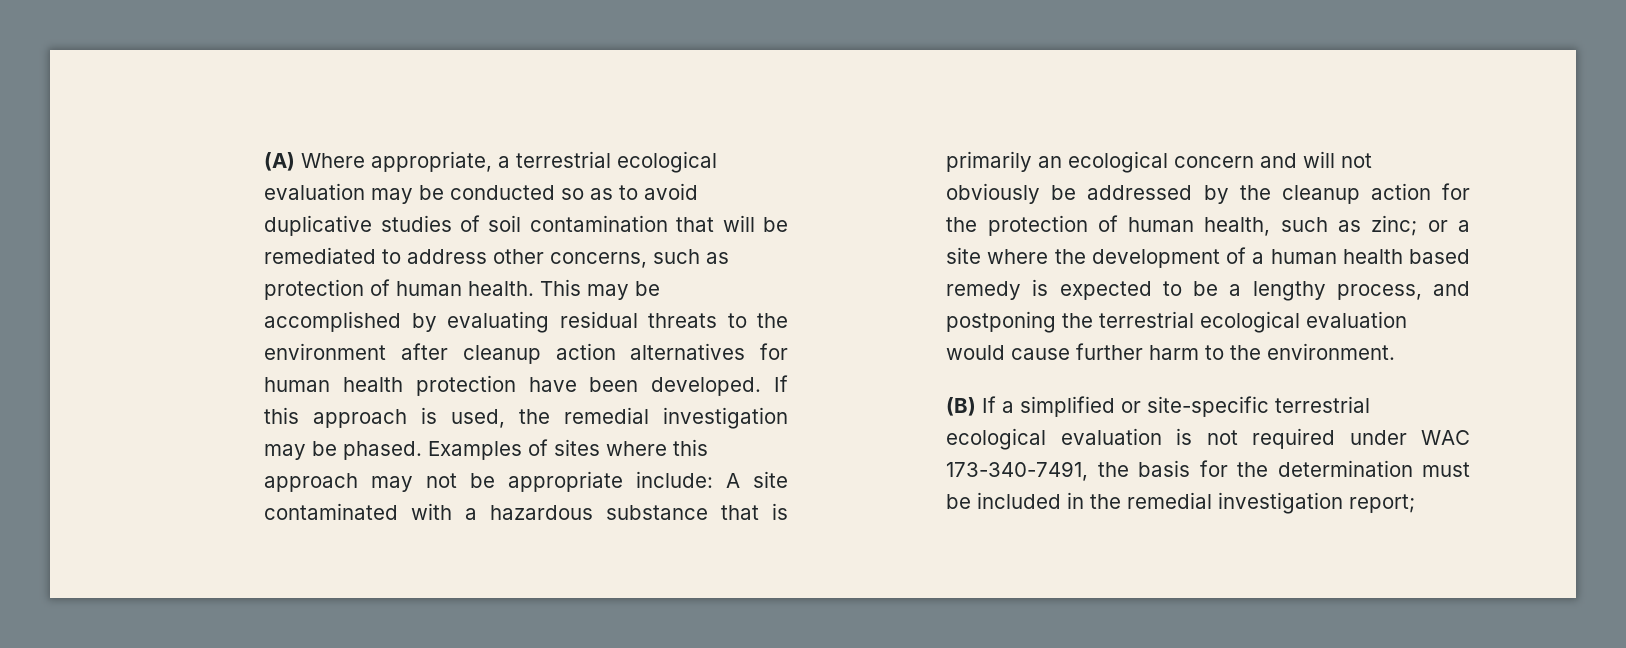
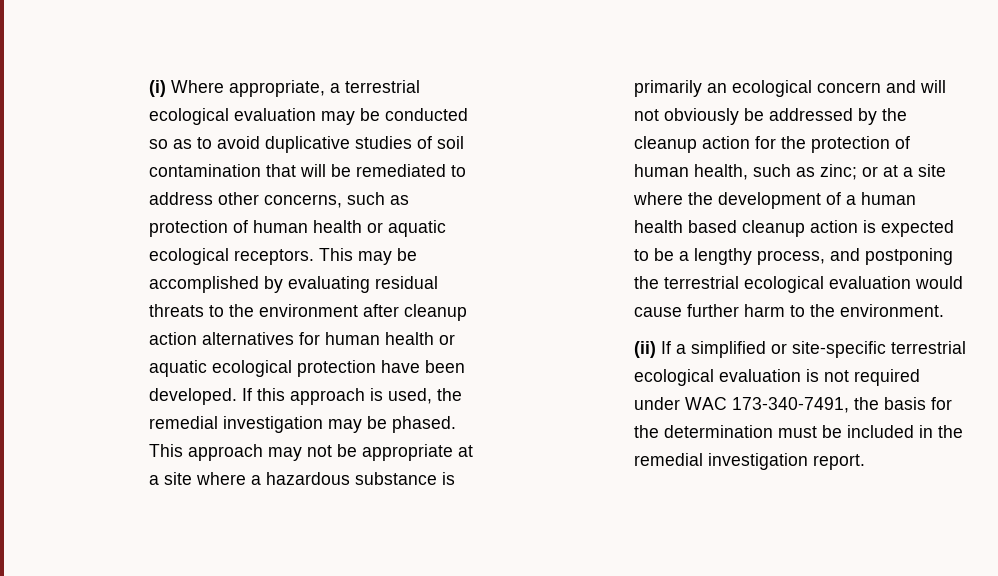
- (A) Where appropriate, a terrestrial ecological evaluation may be conducted so as to avoid duplicative studies of soil contamination that will be remediated to address other concerns, such as protection of human health.
+ (i) Where appropriate, a terrestrial ecological evaluation may be conducted so as to avoid duplicative studies of soil contamination that will be remediated to address other concerns, such as protection of human health or aquatic ecological receptors.
- This may be accomplished by evaluating residual threats to the environment after cleanup action alternatives for human health protection have been developed.
+ This may be accomplished by evaluating residual threats to the environment after cleanup action alternatives for human health or aquatic ecological protection have been developed.
- Examples of sites where this approach may not be appropriate include: A site contaminated with a hazardous substance that is primarily an ecological concern and will not obviously be addressed by the cleanup action for the protection of human health, such as zinc;
+ This approach may not be appropriate at a site where a hazardous substance is primarily an ecological concern and will not obviously be addressed by the cleanup action for the protection of human health, such as zinc;
- or a site where the development of a human health based remedy is expected to be a lengthy process, and postponing the terrestrial ecological evaluation would cause further harm to the environment.
+ or at a site where the development of a human health based cleanup action is expected to be a lengthy process, and postponing the terrestrial ecological evaluation would cause further harm to the environment.
- (B) If a simplified or site-specific terrestrial ecological evaluation is not required under WAC 173-340-7491, the basis for the determination must be included in the remedial investigation report;
+ (ii) If a simplified or site-specific terrestrial ecological evaluation is not required under WAC 173-340-7491, the basis for the determination must be included in the remedial investigation report.

